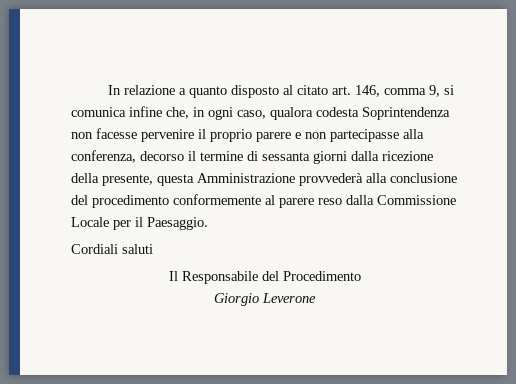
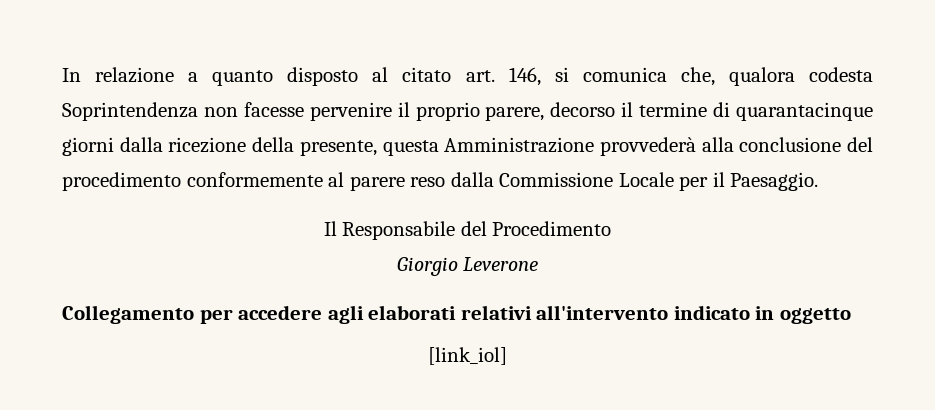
- In relazione a quanto disposto al citato art. 146, comma 9, si comunica infine che, in ogni caso, qualora codesta Soprintendenza non facesse pervenire il proprio parere e non partecipasse alla conferenza, decorso il termine di sessanta giorni dalla ricezione della presente, questa Amministrazione provvederà alla conclusione del procedimento conformemente al parere reso dalla Commissione Locale per il Paesaggio.
+ In relazione a quanto disposto al citato art. 146, si comunica che, qualora codesta Soprintendenza non facesse pervenire il proprio parere, decorso il termine di quarantacinque giorni dalla ricezione della presente, questa Amministrazione provvederà alla conclusione del procedimento conformemente al parere reso dalla Commissione Locale per il Paesaggio.
- Cordiali saluti
+ Collegamento per accedere agli elaborati relativi all'intervento indicato in oggetto
+ [link_iol]

